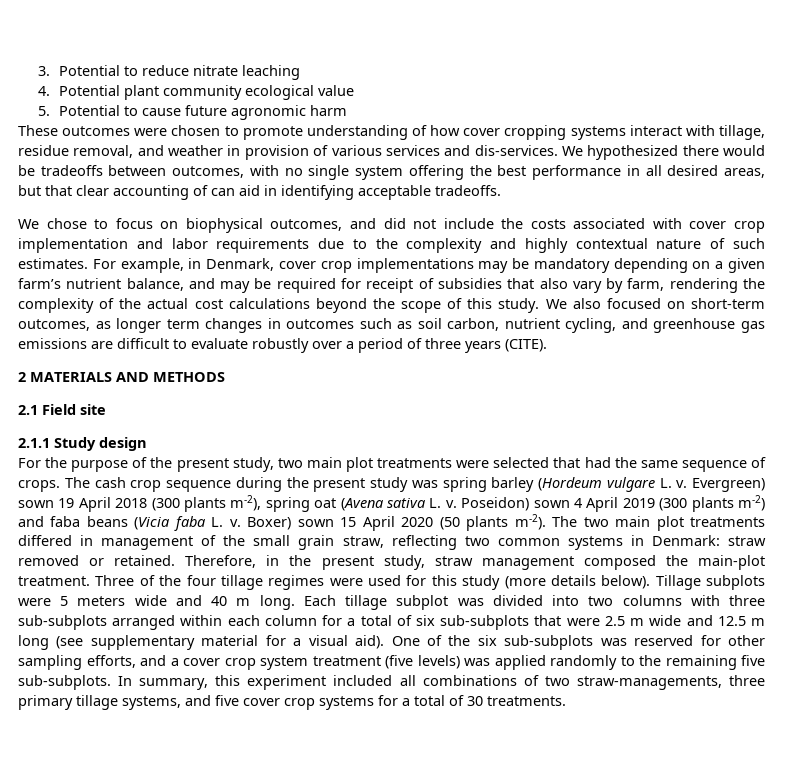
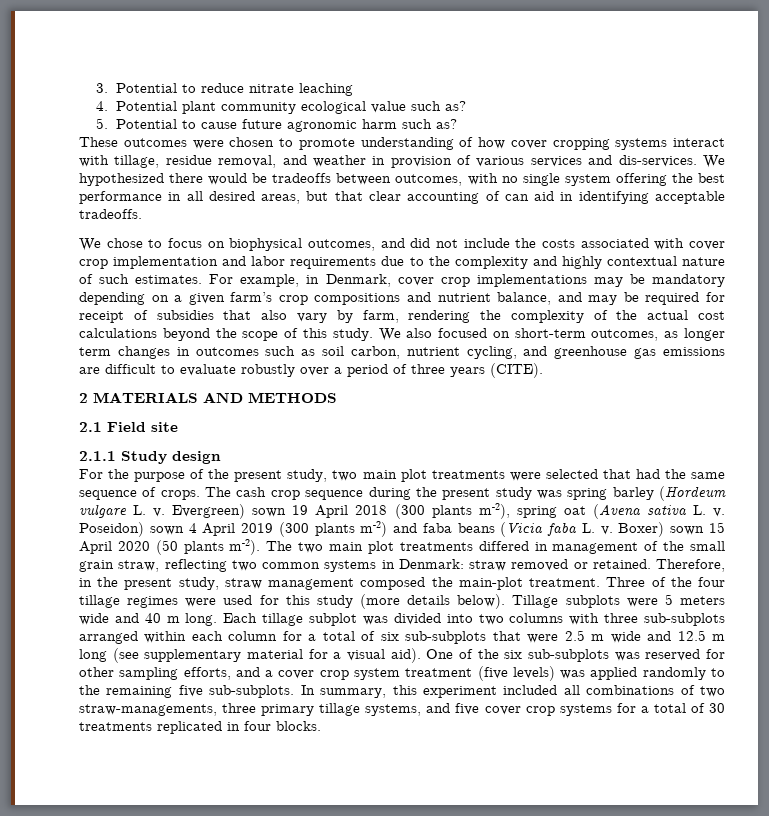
- 4. Potential plant community ecological value
+ 4. Potential plant community ecological value such as?
- 5. Potential to cause future agronomic harm
+ 5. Potential to cause future agronomic harm such as?
- For example, in Denmark, cover crop implementations may be mandatory depending on a given farm’s nutrient balance, and may be required for receipt of subsidies that also vary by farm, rendering the complexity of the actual cost calculations beyond the scope of this study.
+ For example, in Denmark, cover crop implementations may be mandatory depending on a given farm’s crop compositions and nutrient balance, and may be required for receipt of subsidies that also vary by farm, rendering the complexity of the actual cost calculations beyond the scope of this study.
- In summary, this experiment included all combinations of two straw-managements, three primary tillage systems, and five cover crop systems for a total of 30 treatments.
+ In summary, this experiment included all combinations of two straw-managements, three primary tillage systems, and five cover crop systems for a total of 30 treatments replicated in four blocks.

